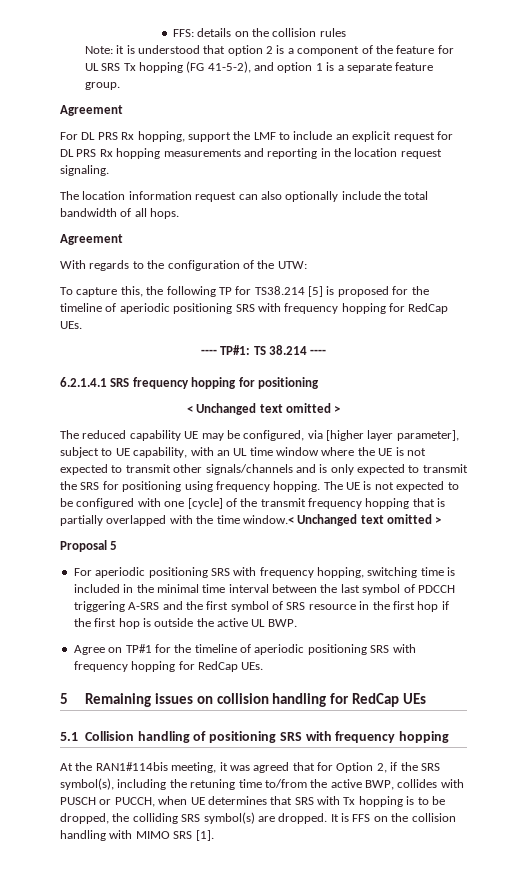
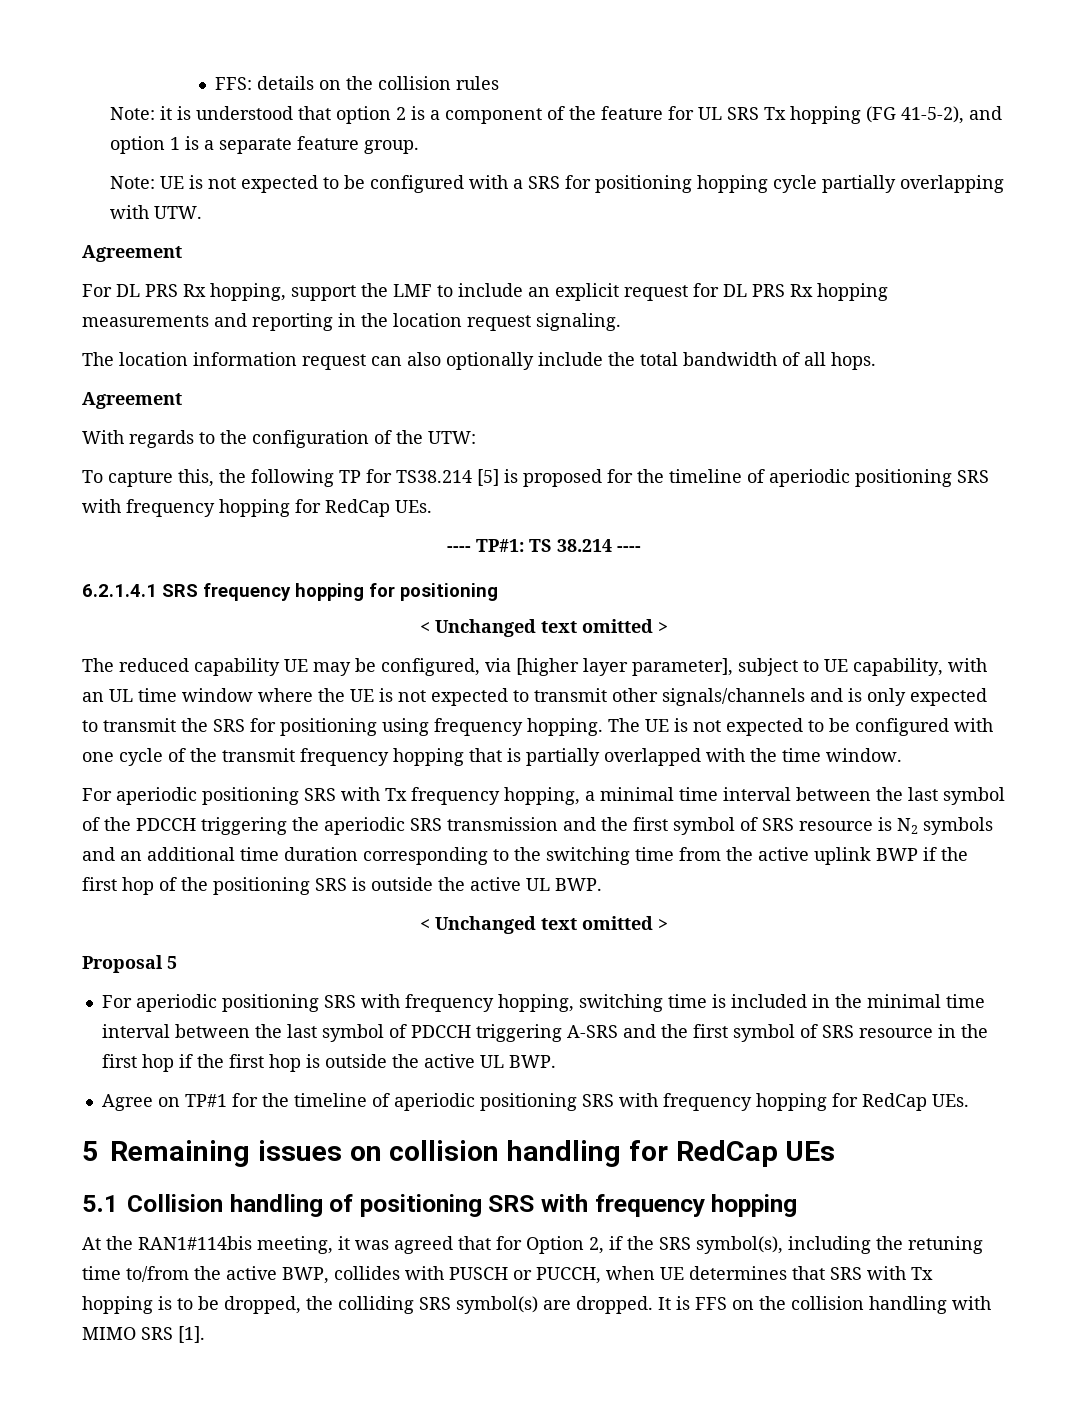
+ Note: UE is not expected to be configured with a SRS for positioning hopping cycle partially overlapping with UTW.
- The UE is not expected to be configured with one [cycle] of the transmit frequency hopping that is partially overlapped with the time window.< Unchanged text omitted >
+ The UE is not expected to be configured with one cycle of the transmit frequency hopping that is partially overlapped with the time window.
+ For aperiodic positioning SRS with Tx frequency hopping, a minimal time interval between the last symbol of the PDCCH triggering the aperiodic SRS transmission and the first symbol of SRS resource is N2 symbols and an additional time duration corresponding to the switching time from the active uplink BWP if the first hop of the positioning SRS is outside the active UL BWP.
+ < Unchanged text omitted >

